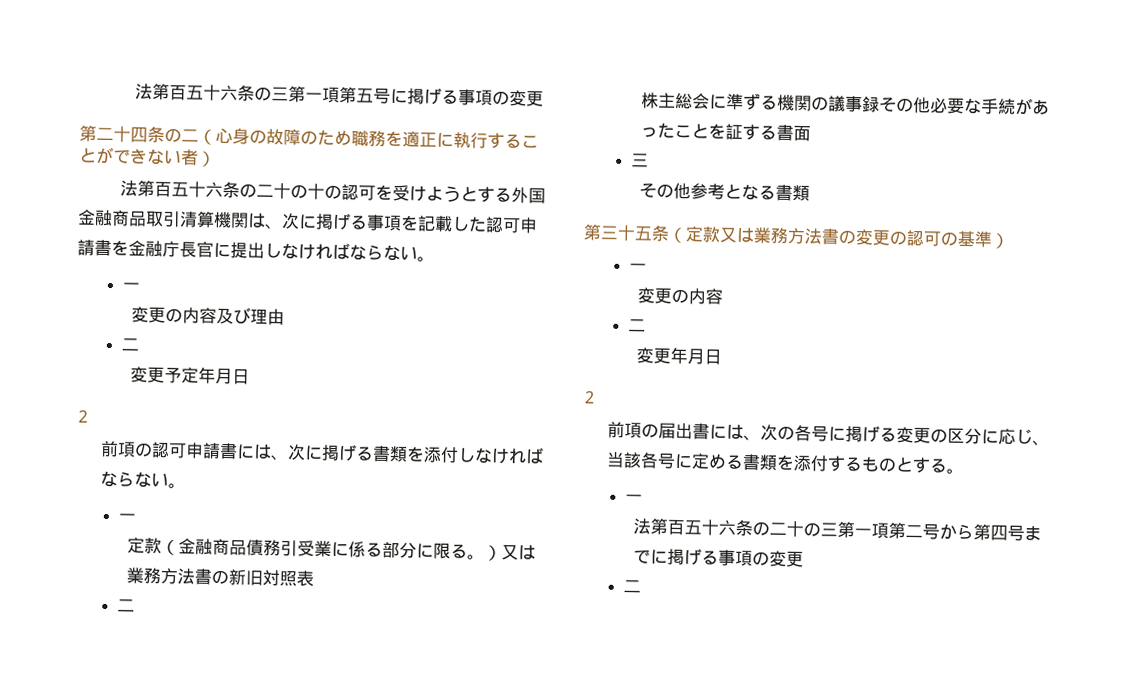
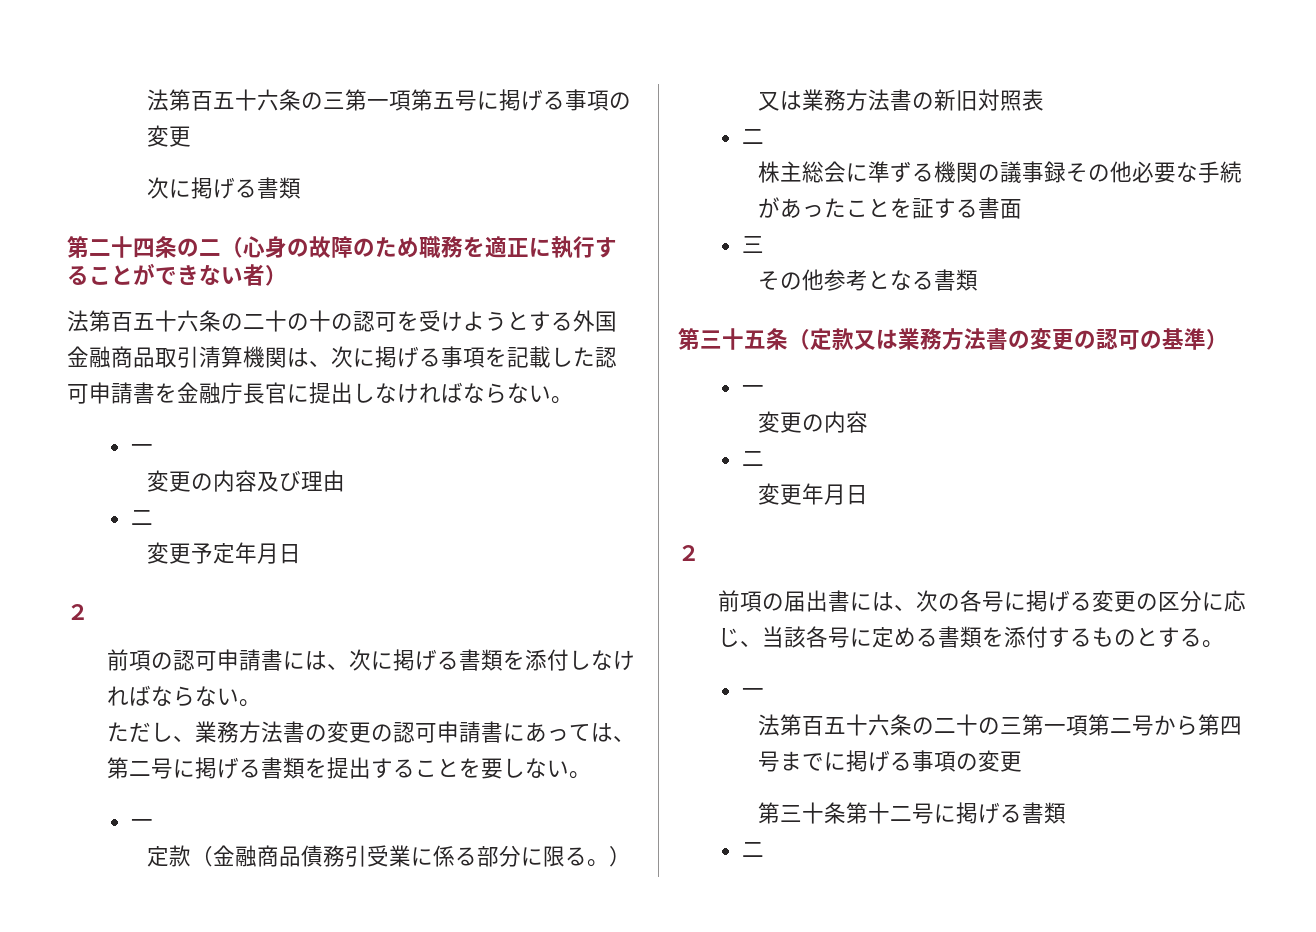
  法第百五十六条の三第一項第五号に掲げる事項の変更
+ 次に掲げる書類
+ ただし、業務方法書の変更の認可申請書にあっては、第二号に掲げる書類を提出することを要しない。
+ 第三十条第十二号に掲げる書類

